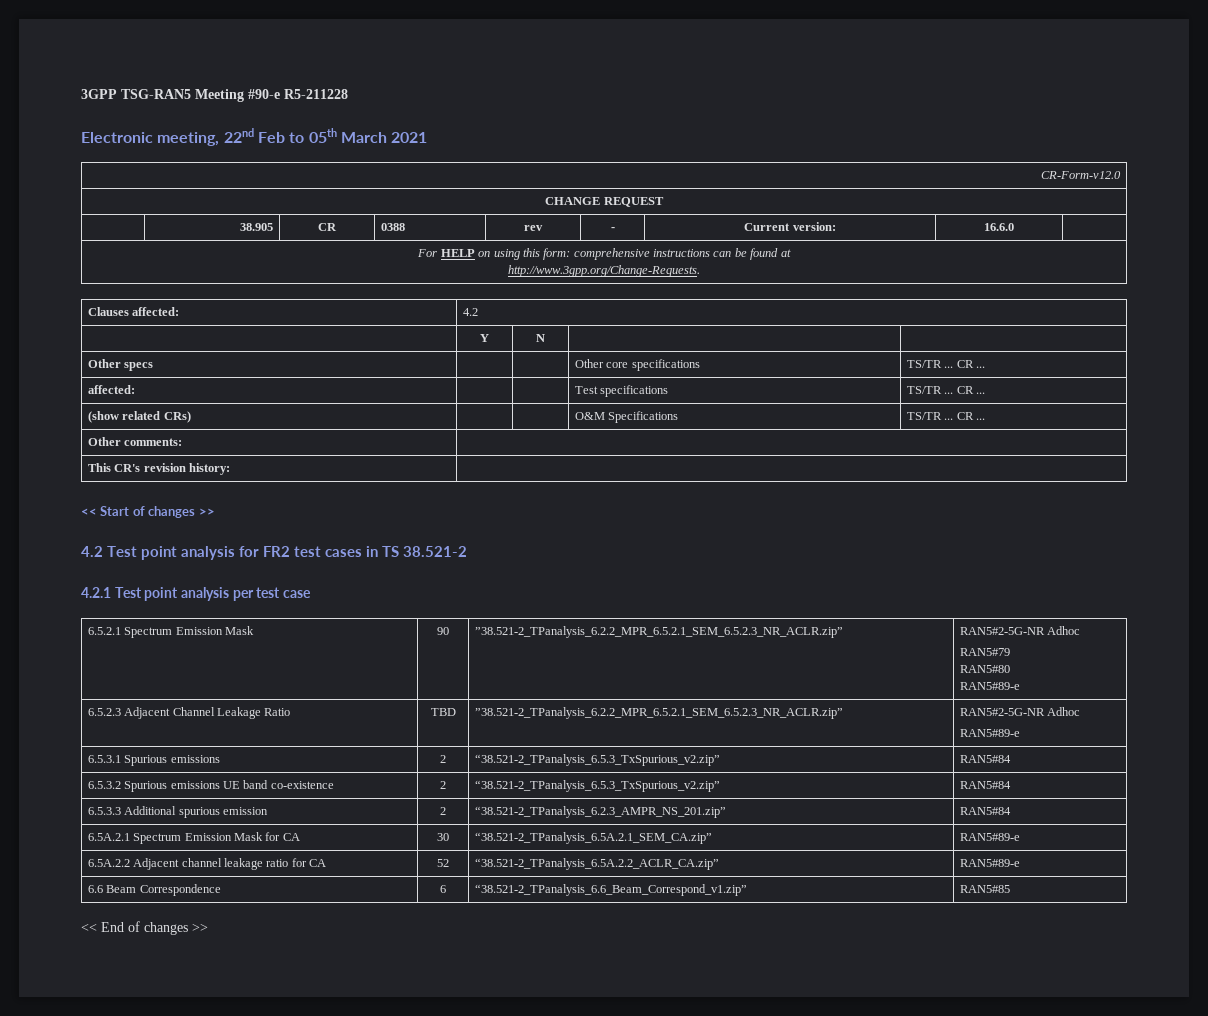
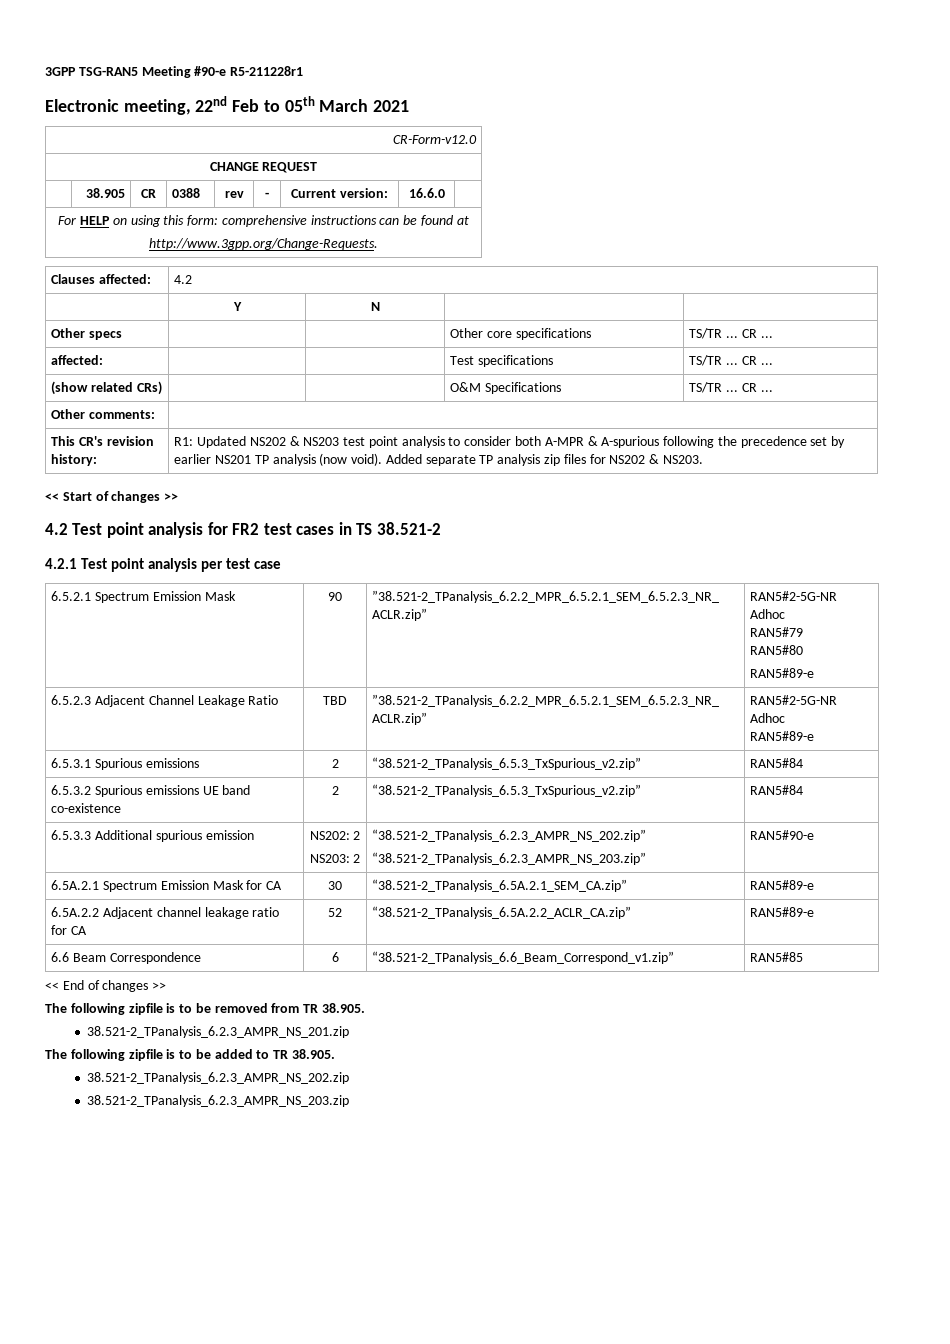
- 3GPP TSG-RAN5 Meeting #90-e R5-211228
+ 3GPP TSG-RAN5 Meeting #90-e R5-211228r1
- This CR's revision history: |
+ This CR's revision history: | R1: Updated NS202 & NS203 test point analysis to consider both A-MPR & A-spurious following the precedence set by earlier NS201 TP analysis (now void). Added separate TP analysis zip files for NS202 & NS203.
- 6.5.3.3 Additional spurious emission | 2 | “38.521-2_TPanalysis_6.2.3_AMPR_NS_201.zip” | RAN5#84
+ 6.5.3.3 Additional spurious emission | NS202: 2
+ NS203: 2 | “38.521-2_TPanalysis_6.2.3_AMPR_NS_202.zip”
+ “38.521-2_TPanalysis_6.2.3_AMPR_NS_203.zip” | RAN5#90-e
+ The following zipfile is to be removed from TR 38.905.
+ 38.521-2_TPanalysis_6.2.3_AMPR_NS_201.zip
+ The following zipfile is to be added to TR 38.905.
+ 38.521-2_TPanalysis_6.2.3_AMPR_NS_202.zip
+ 38.521-2_TPanalysis_6.2.3_AMPR_NS_203.zip

